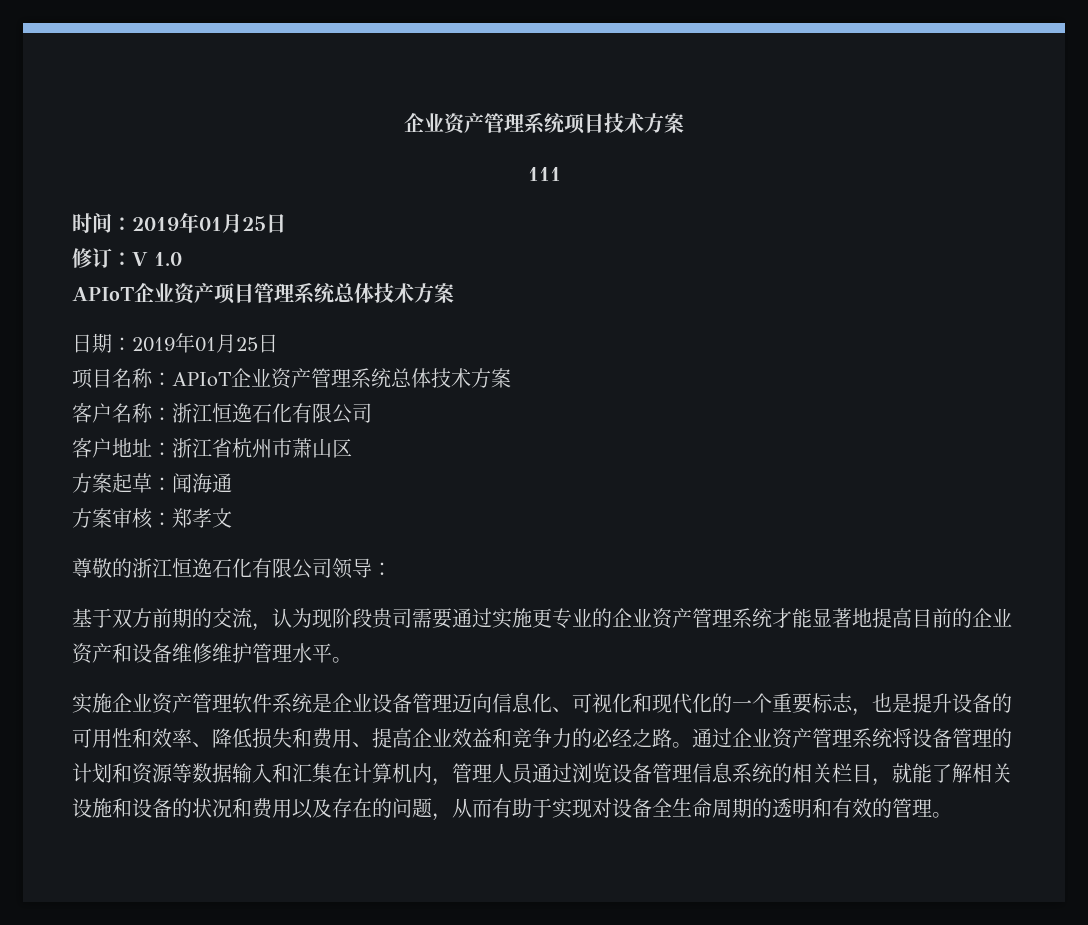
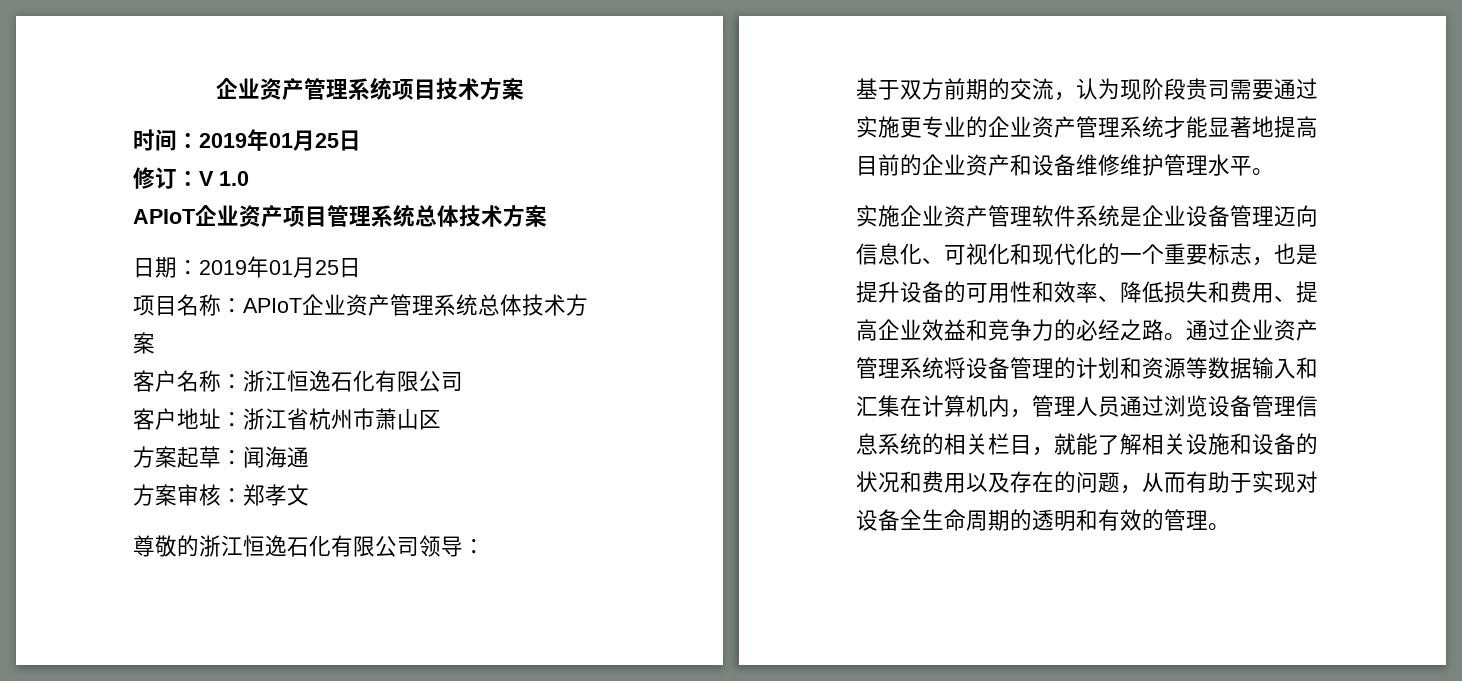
- 111

